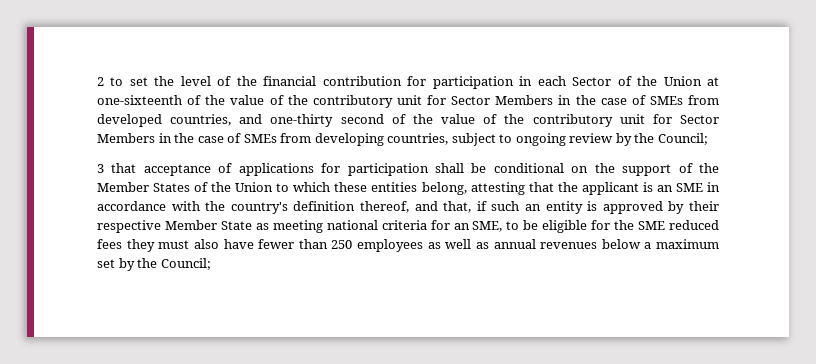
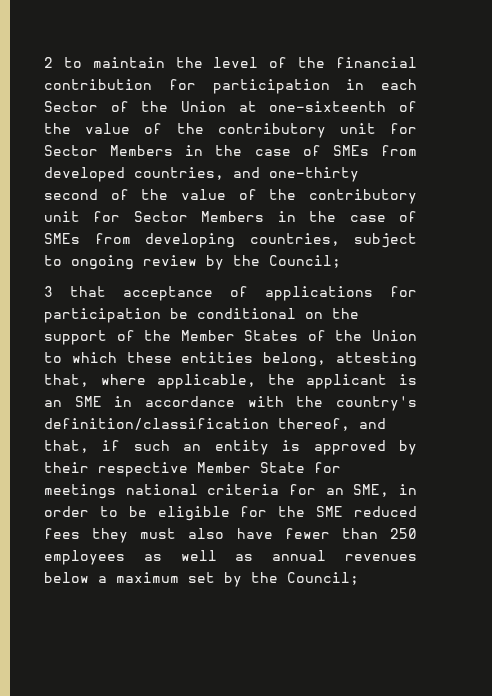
- 2 to set the level of the financial contribution for participation in each Sector of the Union at one-sixteenth of the value of the contributory unit for Sector Members in the case of SMEs from developed countries, and one-thirty second of the value of the contributory unit for Sector Members in the case of SMEs from developing countries, subject to ongoing review by the Council;
+ 2 to maintain the level of the financial contribution for participation in each Sector of the Union at one-sixteenth of the value of the contributory unit for Sector Members in the case of SMEs from developed countries, and one-thirty second of the value of the contributory unit for Sector Members in the case of SMEs from developing countries, subject to ongoing review by the Council;
- 3 that acceptance of applications for participation shall be conditional on the support of the Member States of the Union to which these entities belong, attesting that the applicant is an SME in accordance with the country's definition thereof, and that, if such an entity is approved by their respective Member State as meeting national criteria for an SME, to be eligible for the SME reduced fees they must also have fewer than 250 employees as well as annual revenues below a maximum set by the Council;
+ 3 that acceptance of applications for participation be conditional on the support of the Member States of the Union to which these entities belong, attesting that, where applicable, the applicant is an SME in accordance with the country's definition/classification thereof, and that, if such an entity is approved by their respective Member State for meetings national criteria for an SME, in order to be eligible for the SME reduced fees they must also have fewer than 250 employees as well as annual revenues below a maximum set by the Council;

